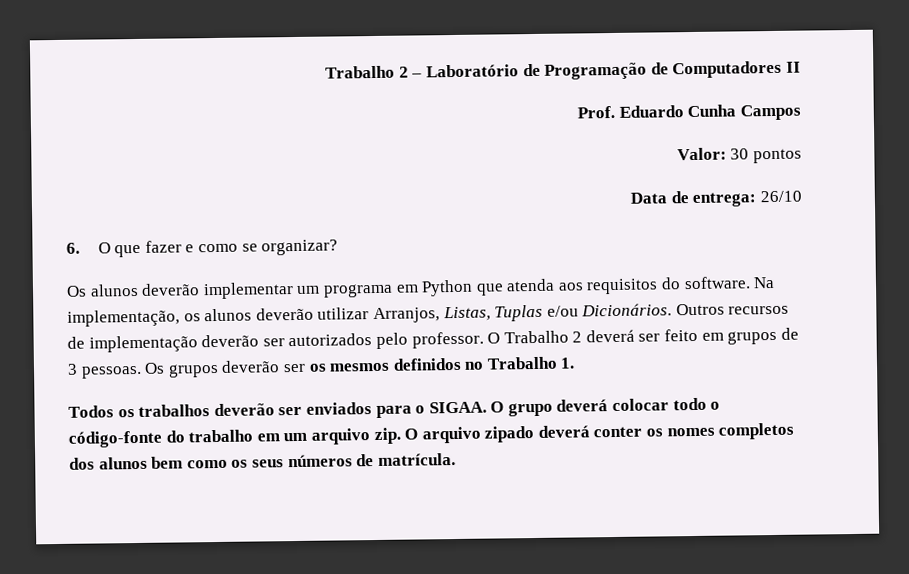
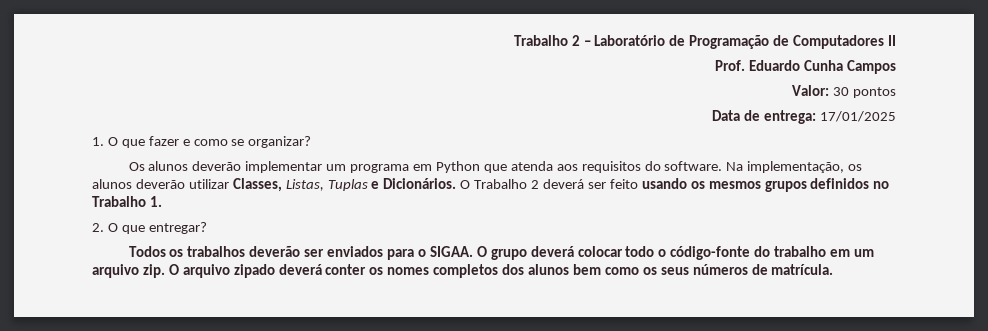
- Data de entrega: 26/10
- 6. O que fazer e como se organizar?
+ Data de entrega: 17/01/2025
+ 1. O que fazer e como se organizar?
- Na implementação, os alunos deverão utilizar Arranjos, Listas, Tuplas e/ou Dicionários. Outros recursos de implementação deverão ser autorizados pelo professor.
+ Na implementação, os alunos deverão utilizar Classes, Listas, Tuplas e Dicionários.
- O Trabalho 2 deverá ser feito em grupos de 3 pessoas. Os grupos deverão ser os mesmos definidos no Trabalho 1.
+ O Trabalho 2 deverá ser feito usando os mesmos grupos definidos no Trabalho 1.
+ 2. O que entregar?

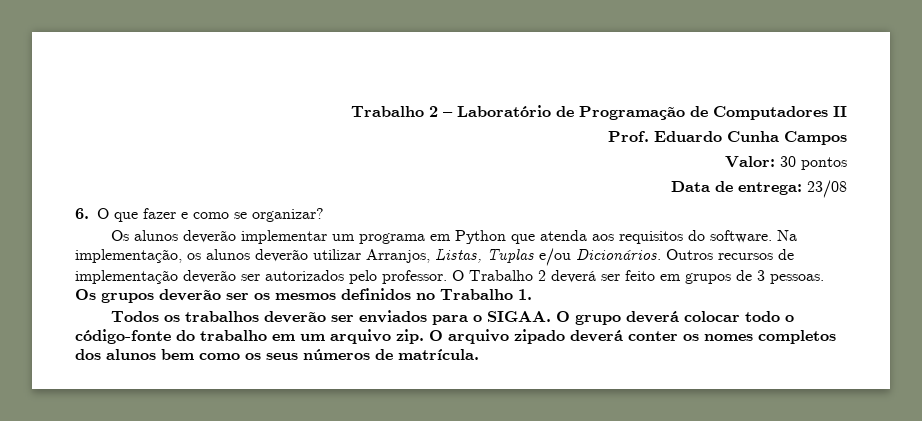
- Data de entrega: 17/01/2025
- 1. O que fazer e como se organizar?
+ Data de entrega: 23/08
+ 6. O que fazer e como se organizar?
- Na implementação, os alunos deverão utilizar Classes, Listas, Tuplas e Dicionários.
+ Na implementação, os alunos deverão utilizar Arranjos, Listas, Tuplas e/ou Dicionários. Outros recursos de implementação deverão ser autorizados pelo professor.
- O Trabalho 2 deverá ser feito usando os mesmos grupos definidos no Trabalho 1.
+ O Trabalho 2 deverá ser feito em grupos de 3 pessoas. Os grupos deverão ser os mesmos definidos no Trabalho 1.
- 2. O que entregar?

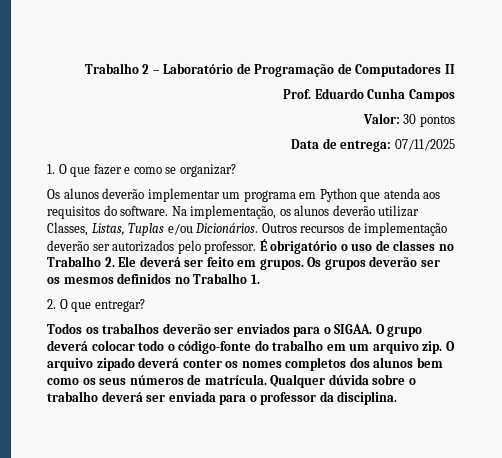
- Data de entrega: 23/08
- 6. O que fazer e como se organizar?
+ Data de entrega: 07/11/2025
+ 1. O que fazer e como se organizar?
- Na implementação, os alunos deverão utilizar Arranjos, Listas, Tuplas e/ou Dicionários.
+ Na implementação, os alunos deverão utilizar Classes, Listas, Tuplas e/ou Dicionários.
- O Trabalho 2 deverá ser feito em grupos de 3 pessoas.
+ É obrigatório o uso de classes no Trabalho 2. Ele deverá ser feito em grupos.
+ 2. O que entregar?
+ Qualquer dúvida sobre o trabalho deverá ser enviada para o professor da disciplina.

